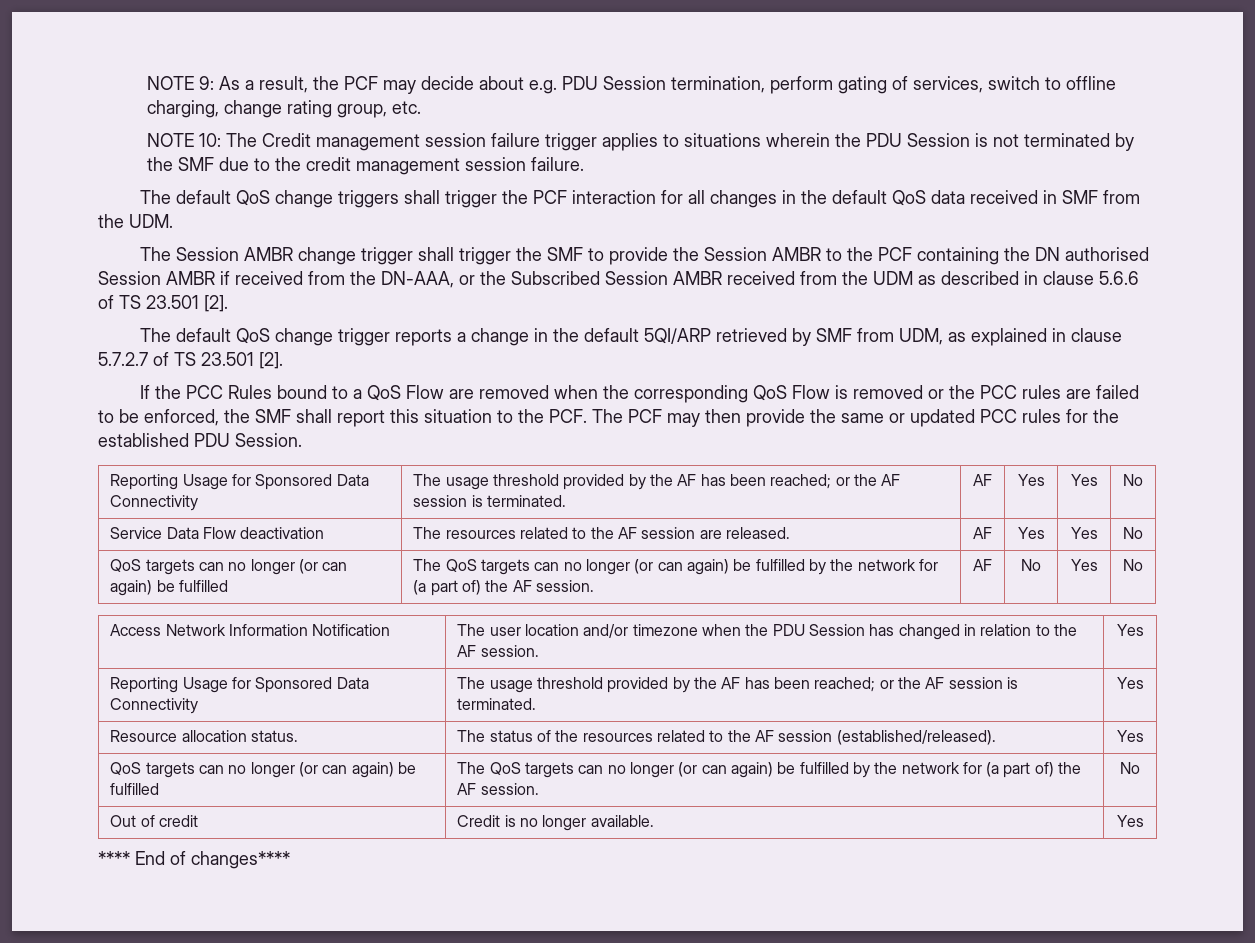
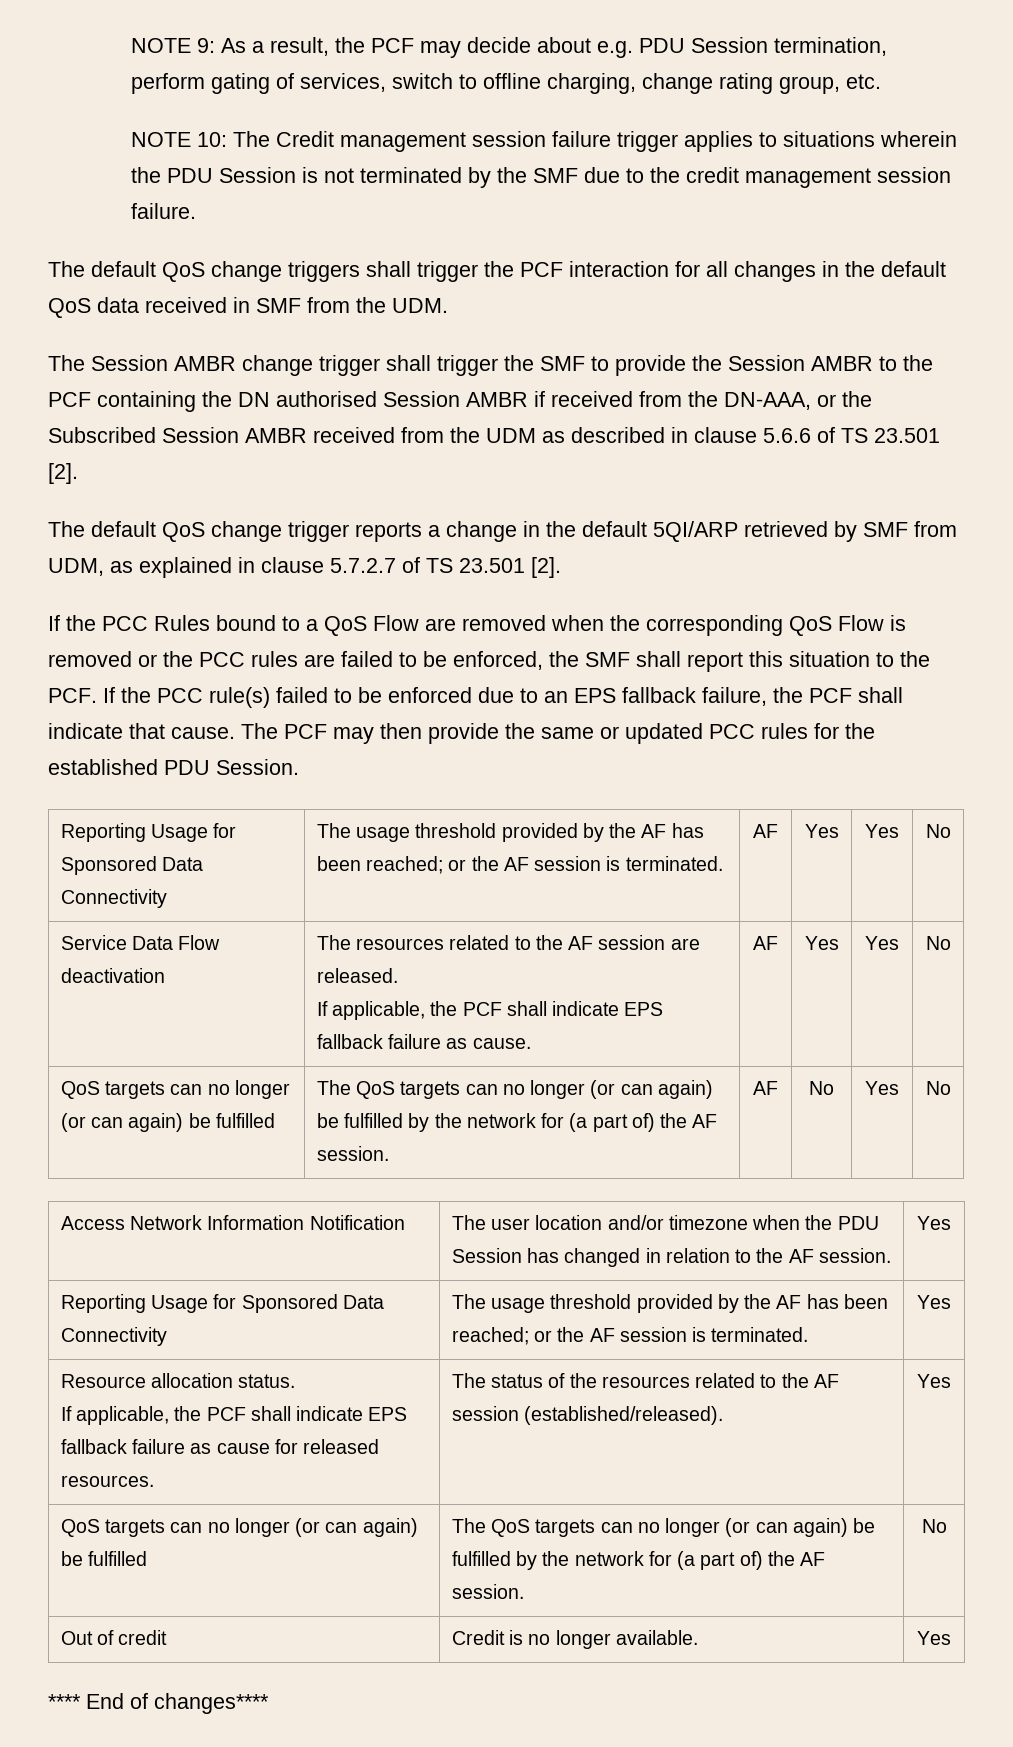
- If the PCC Rules bound to a QoS Flow are removed when the corresponding QoS Flow is removed or the PCC rules are failed to be enforced, the SMF shall report this situation to the PCF. The PCF may then provide the same or updated PCC rules for the established PDU Session.
+ If the PCC Rules bound to a QoS Flow are removed when the corresponding QoS Flow is removed or the PCC rules are failed to be enforced, the SMF shall report this situation to the PCF. If the PCC rule(s) failed to be enforced due to an EPS fallback failure, the PCF shall indicate that cause. The PCF may then provide the same or updated PCC rules for the established PDU Session.
- Service Data Flow deactivation | The resources related to the AF session are released. | AF | Yes | Yes | No
+ Service Data Flow deactivation | The resources related to the AF session are released.
+ If applicable, the PCF shall indicate EPS fallback failure as cause. | AF | Yes | Yes | No
- Resource allocation status. | The status of the resources related to the AF session (established/released). | Yes
+ Resource allocation status.
+ If applicable, the PCF shall indicate EPS fallback failure as cause for released resources. | The status of the resources related to the AF session (established/released). | Yes

